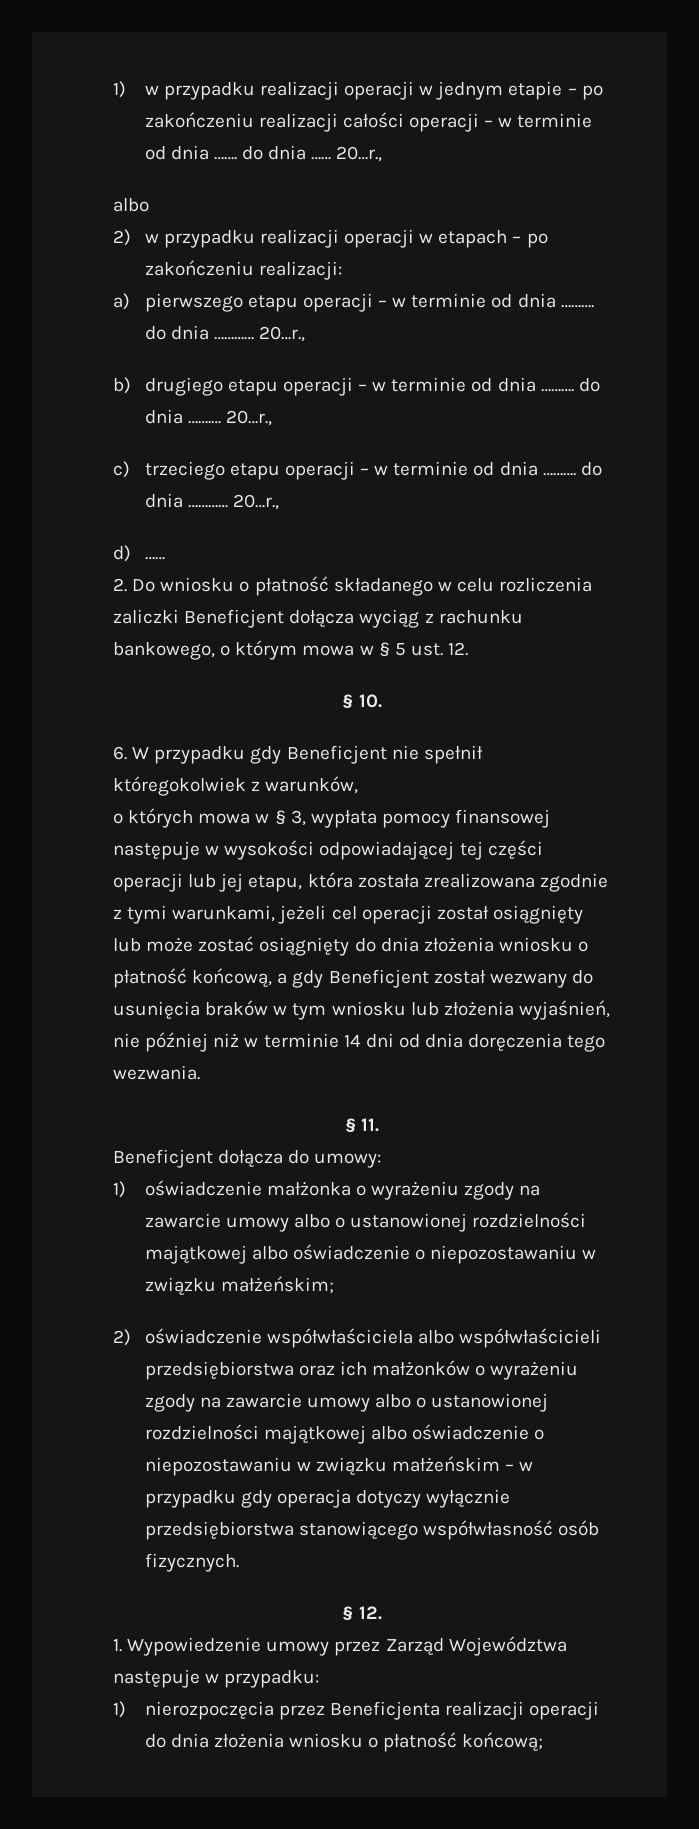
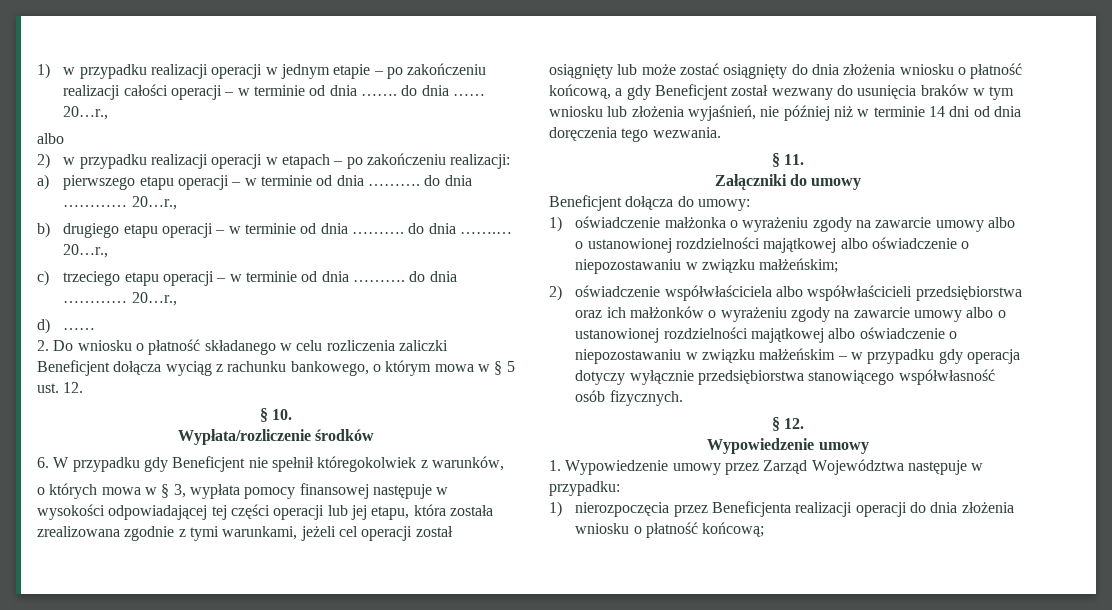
+ Wypłata/rozliczenie środków
+ Załączniki do umowy
  § 12.
+ Wypowiedzenie umowy

